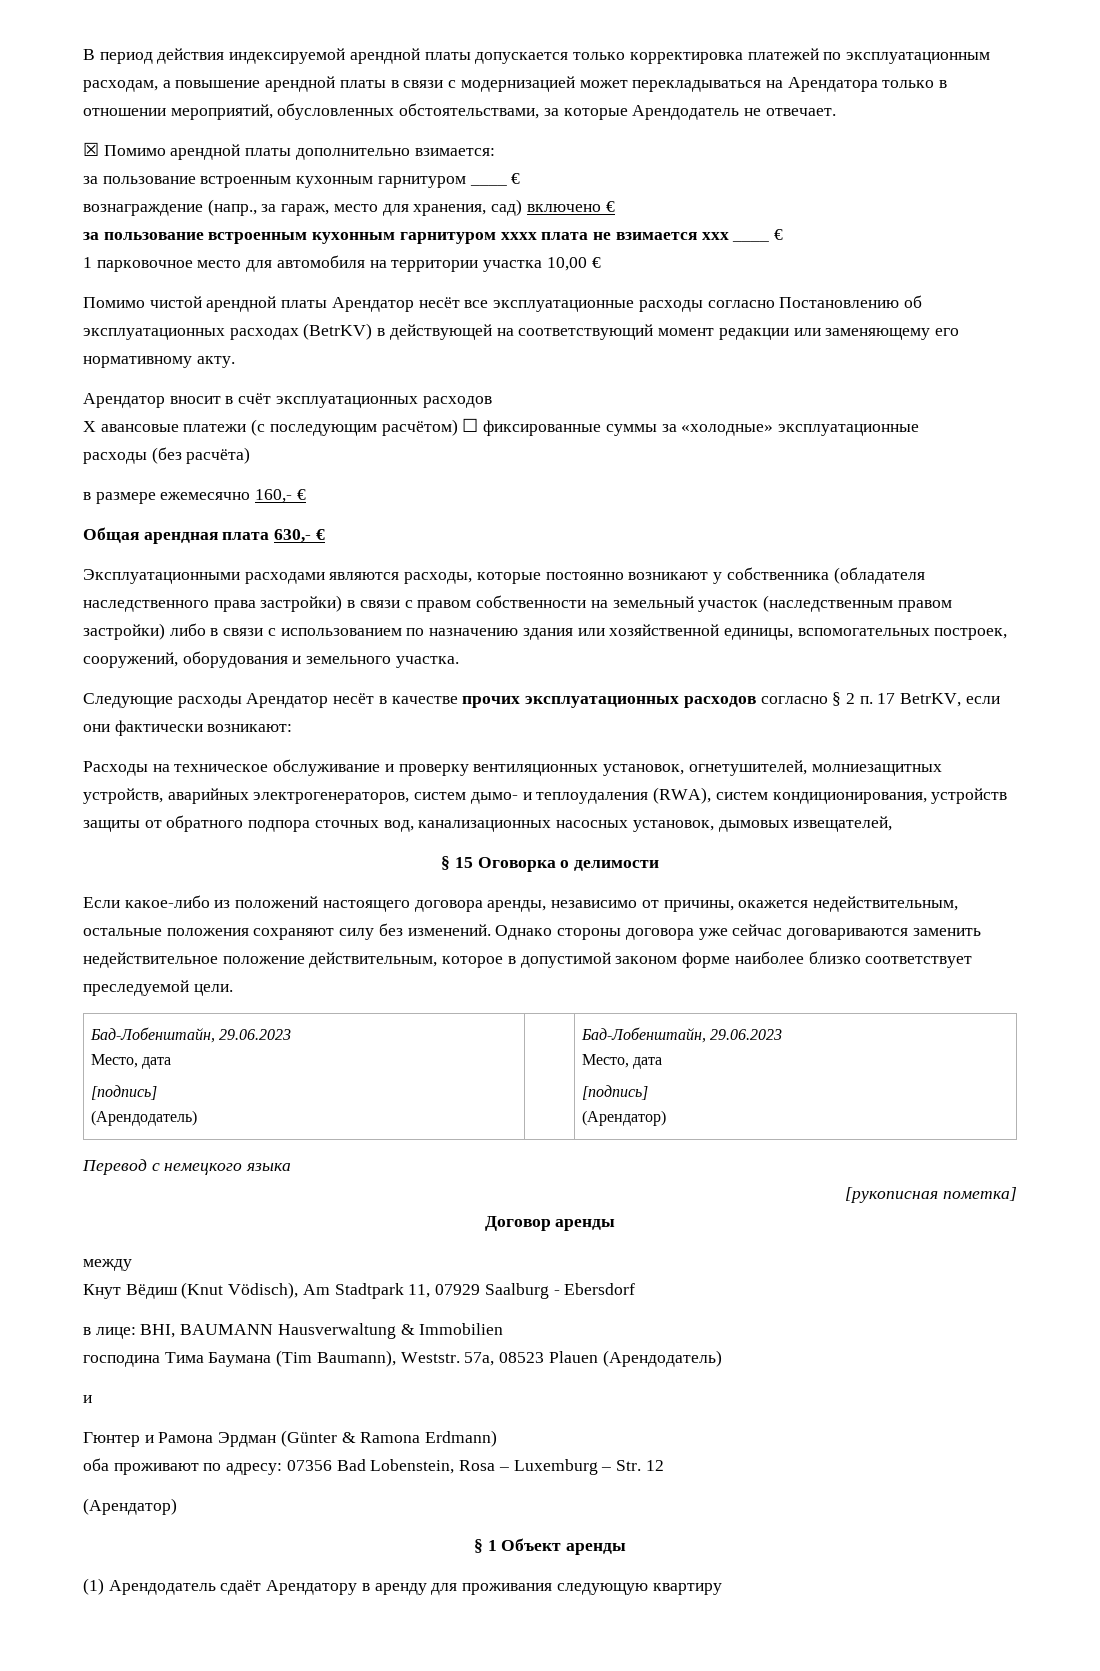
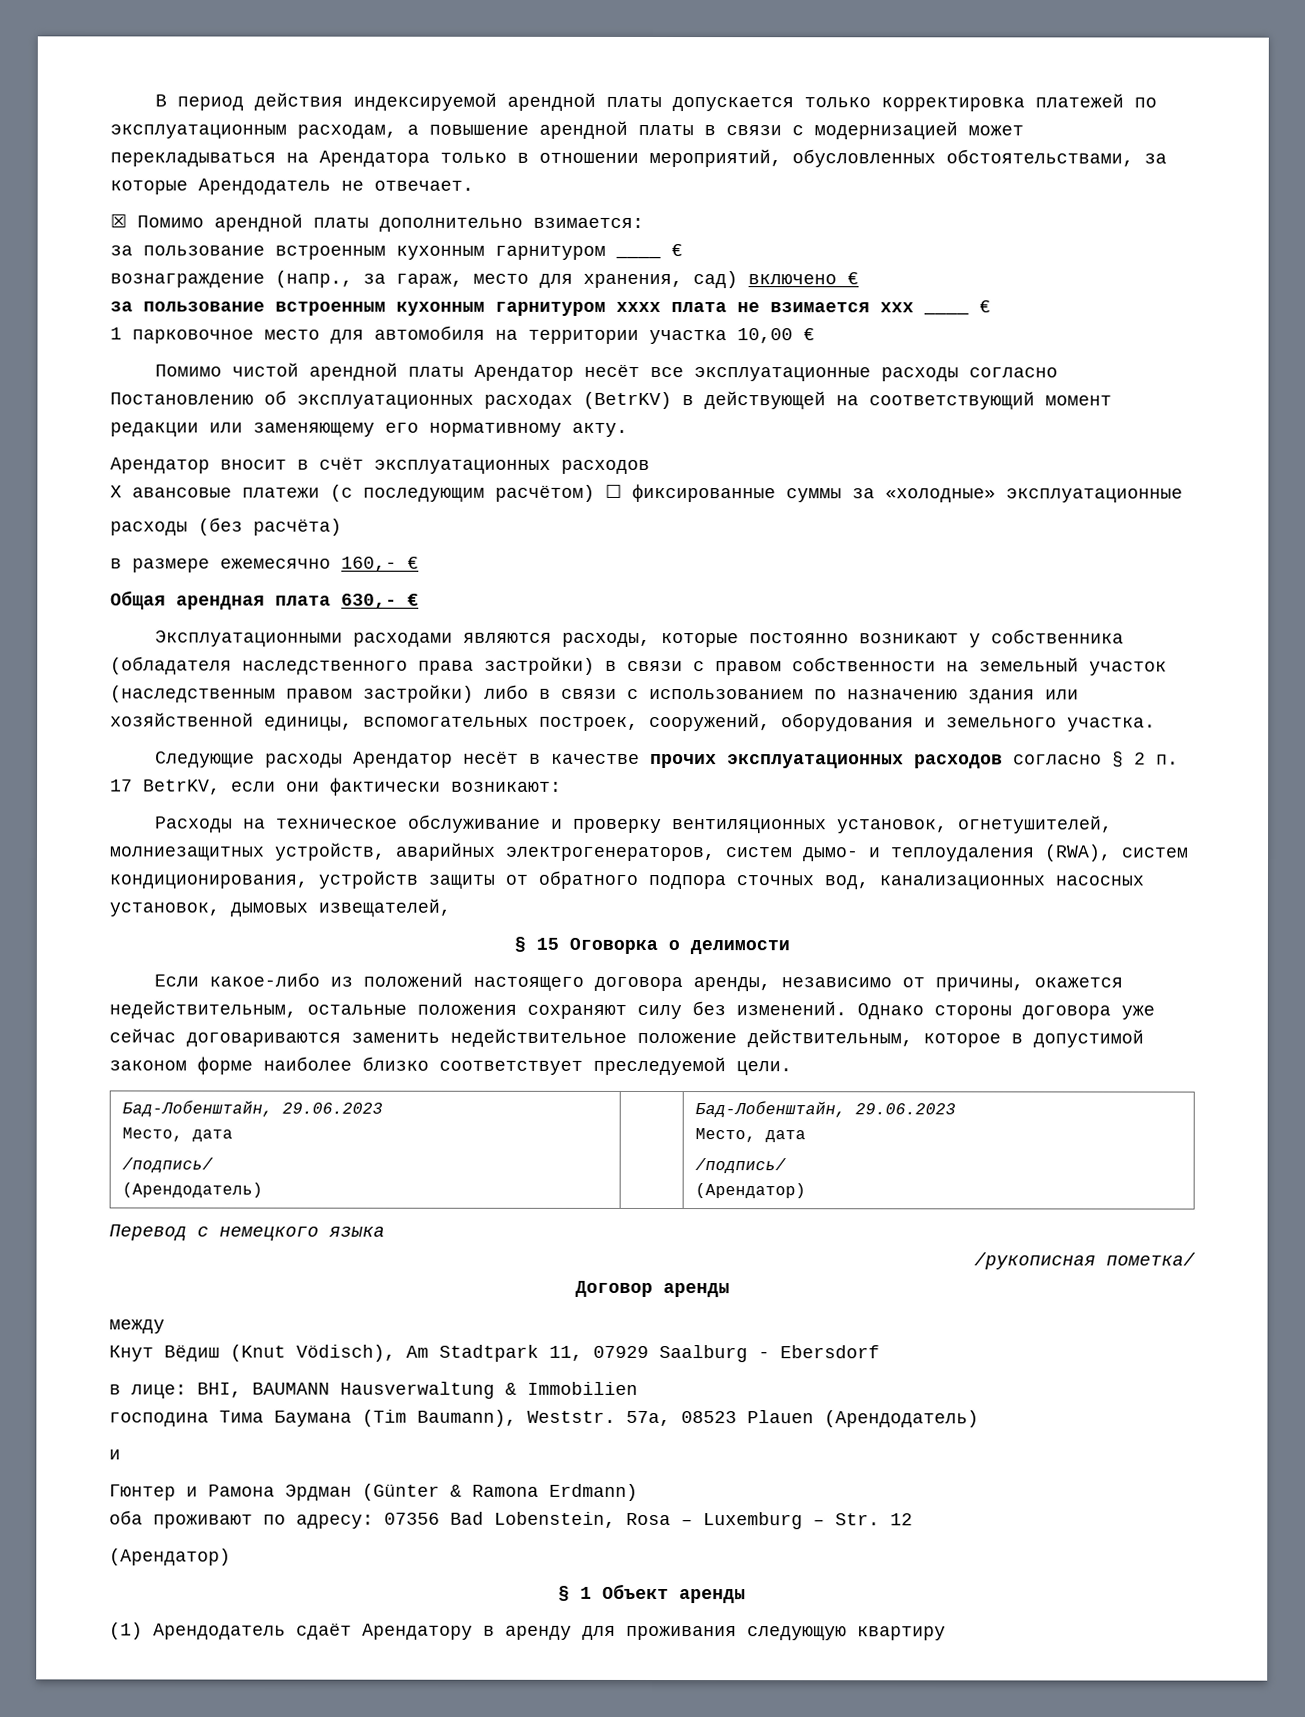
  Однако стороны договора уже сейчас договариваются заменить недействительное положение действительным, которое в допустимой законом форме наиболее близко соответствует преследуемой цели.
  Бад-Лобенштайн, 29.06.2023
  Место, дата
- [подпись]
+ /подпись/
  (Арендодатель) | | Бад-Лобенштайн, 29.06.2023
  Место, дата
- [подпись]
+ /подпись/
- [рукописная пометка]
+ /рукописная пометка/

